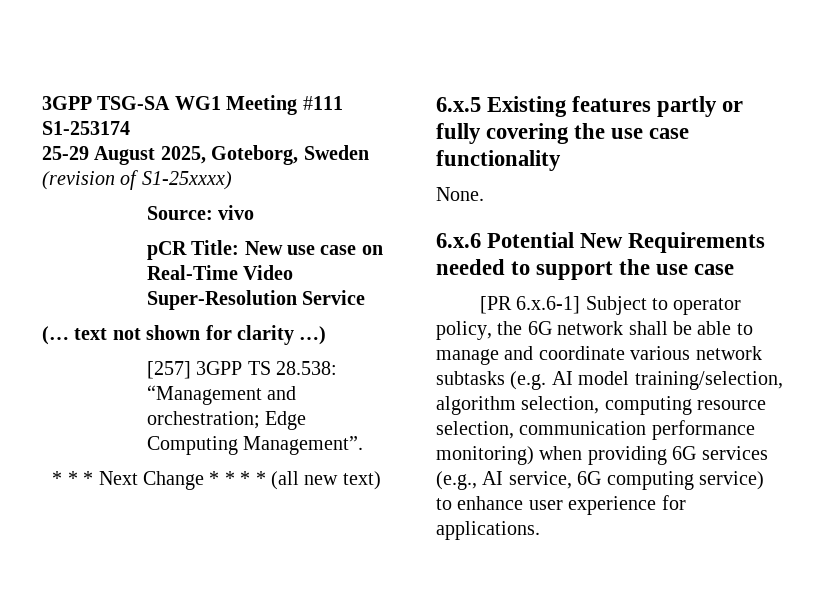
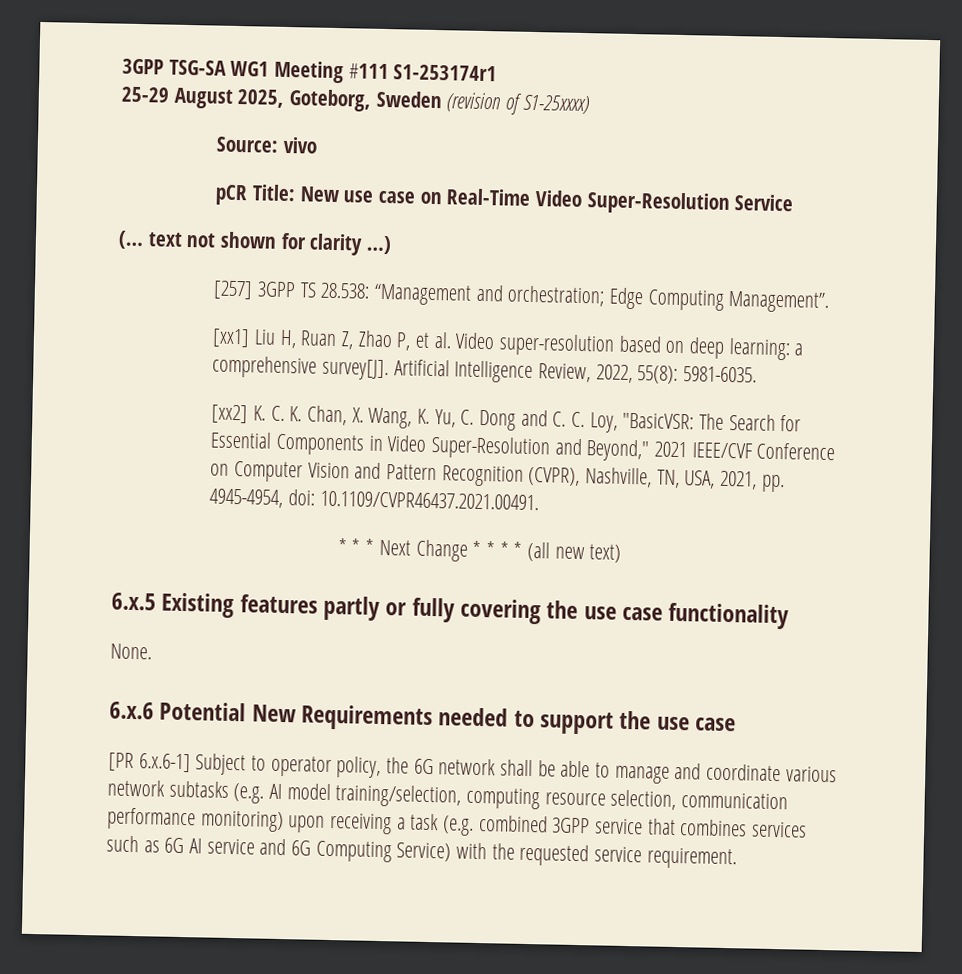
- 3GPP TSG-SA WG1 Meeting #111 S1-253174
+ 3GPP TSG-SA WG1 Meeting #111 S1-253174r1
+ [xx1] Liu H, Ruan Z, Zhao P, et al. Video super-resolution based on deep learning: a comprehensive survey[J]. Artificial Intelligence Review, 2022, 55(8): 5981-6035.
+ [xx2] K. C. K. Chan, X. Wang, K. Yu, C. Dong and C. C. Loy, "BasicVSR: The Search for Essential Components in Video Super-Resolution and Beyond," 2021 IEEE/CVF Conference on Computer Vision and Pattern Recognition (CVPR), Nashville, TN, USA, 2021, pp. 4945-4954, doi: 10.1109/CVPR46437.2021.00491.
- [PR 6.x.6-1] Subject to operator policy, the 6G network shall be able to manage and coordinate various network subtasks (e.g. AI model training/selection, algorithm selection, computing resource selection, communication performance monitoring) when providing 6G services (e.g., AI service, 6G computing service) to enhance user experience for applications.
+ [PR 6.x.6-1] Subject to operator policy, the 6G network shall be able to manage and coordinate various network subtasks (e.g. AI model training/selection, computing resource selection, communication performance monitoring) upon receiving a task (e.g. combined 3GPP service that combines services such as 6G AI service and 6G Computing Service) with the requested service requirement.

